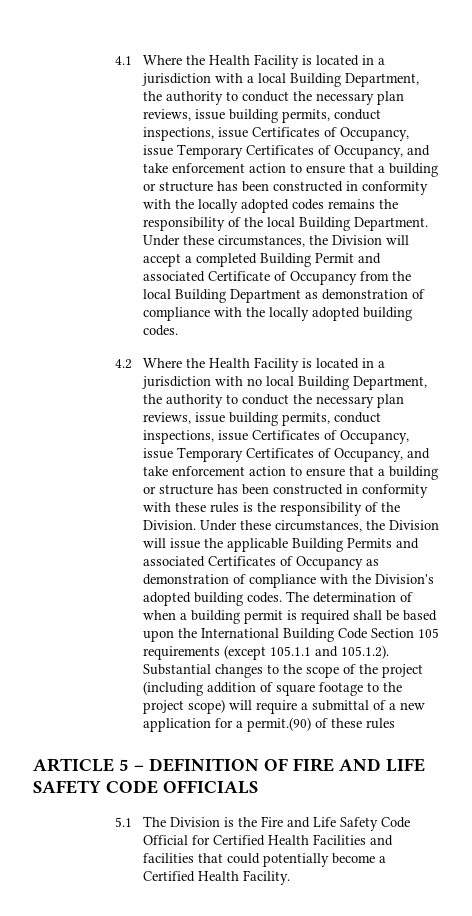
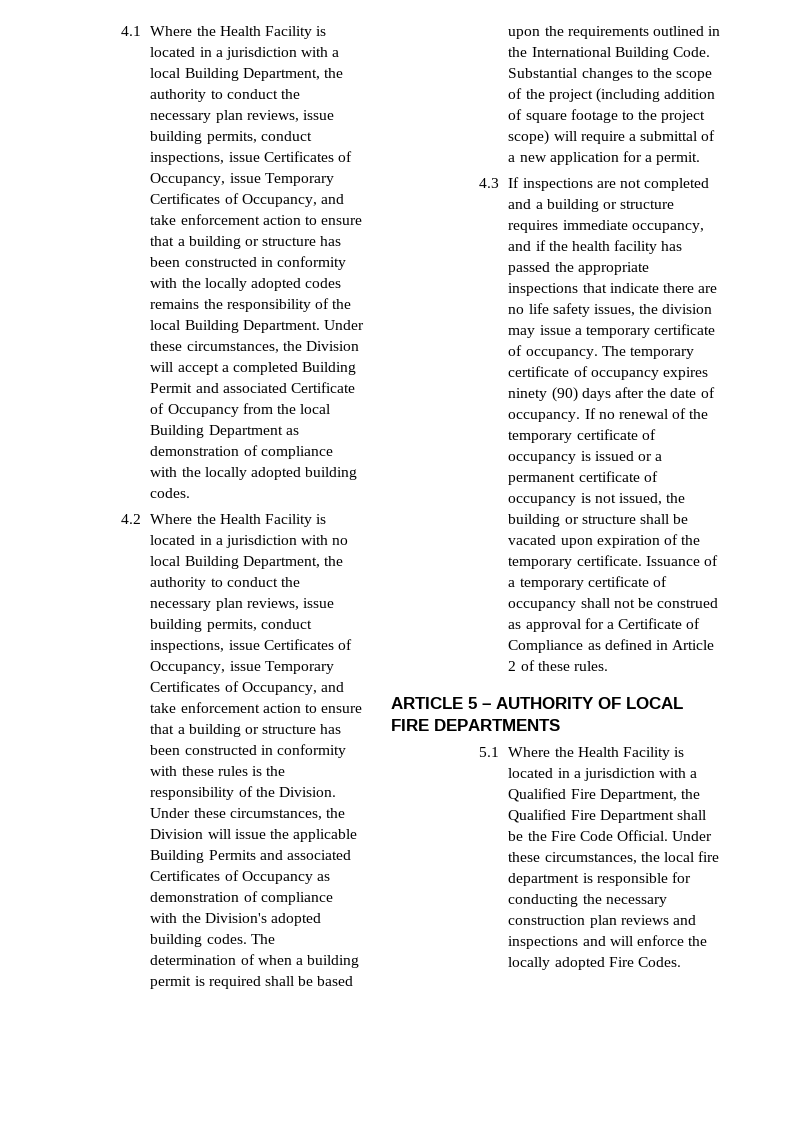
- The determination of when a building permit is required shall be based upon the International Building Code Section 105 requirements (except 105.1.1 and 105.1.2). Substantial changes to the scope of the project (including addition of square footage to the project scope) will require a submittal of a new application for a permit.(90) of these rules
+ The determination of when a building permit is required shall be based upon the requirements outlined in the International Building Code. Substantial changes to the scope of the project (including addition of square footage to the project scope) will require a submittal of a new application for a permit.
+ 4.3 If inspections are not completed and a building or structure requires immediate occupancy, and if the health facility has passed the appropriate inspections that indicate there are no life safety issues, the division may issue a temporary certificate of occupancy. The temporary certificate of occupancy expires ninety (90) days after the date of occupancy. If no renewal of the temporary certificate of occupancy is issued or a permanent certificate of occupancy is not issued, the building or structure shall be vacated upon expiration of the temporary certificate. Issuance of a temporary certificate of occupancy shall not be construed as approval for a Certificate of Compliance as defined in Article 2 of these rules.
- ARTICLE 5 – DEFINITION OF FIRE AND LIFE SAFETY CODE OFFICIALS
- 5.1 The Division is the Fire and Life Safety Code Official for Certified Health Facilities and facilities that could potentially become a Certified Health Facility.
+ ARTICLE 5 – AUTHORITY OF LOCAL FIRE DEPARTMENTS
+ 5.1 Where the Health Facility is located in a jurisdiction with a Qualified Fire Department, the Qualified Fire Department shall be the Fire Code Official. Under these circumstances, the local fire department is responsible for conducting the necessary construction plan reviews and inspections and will enforce the locally adopted Fire Codes.

